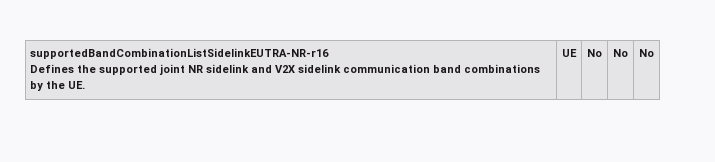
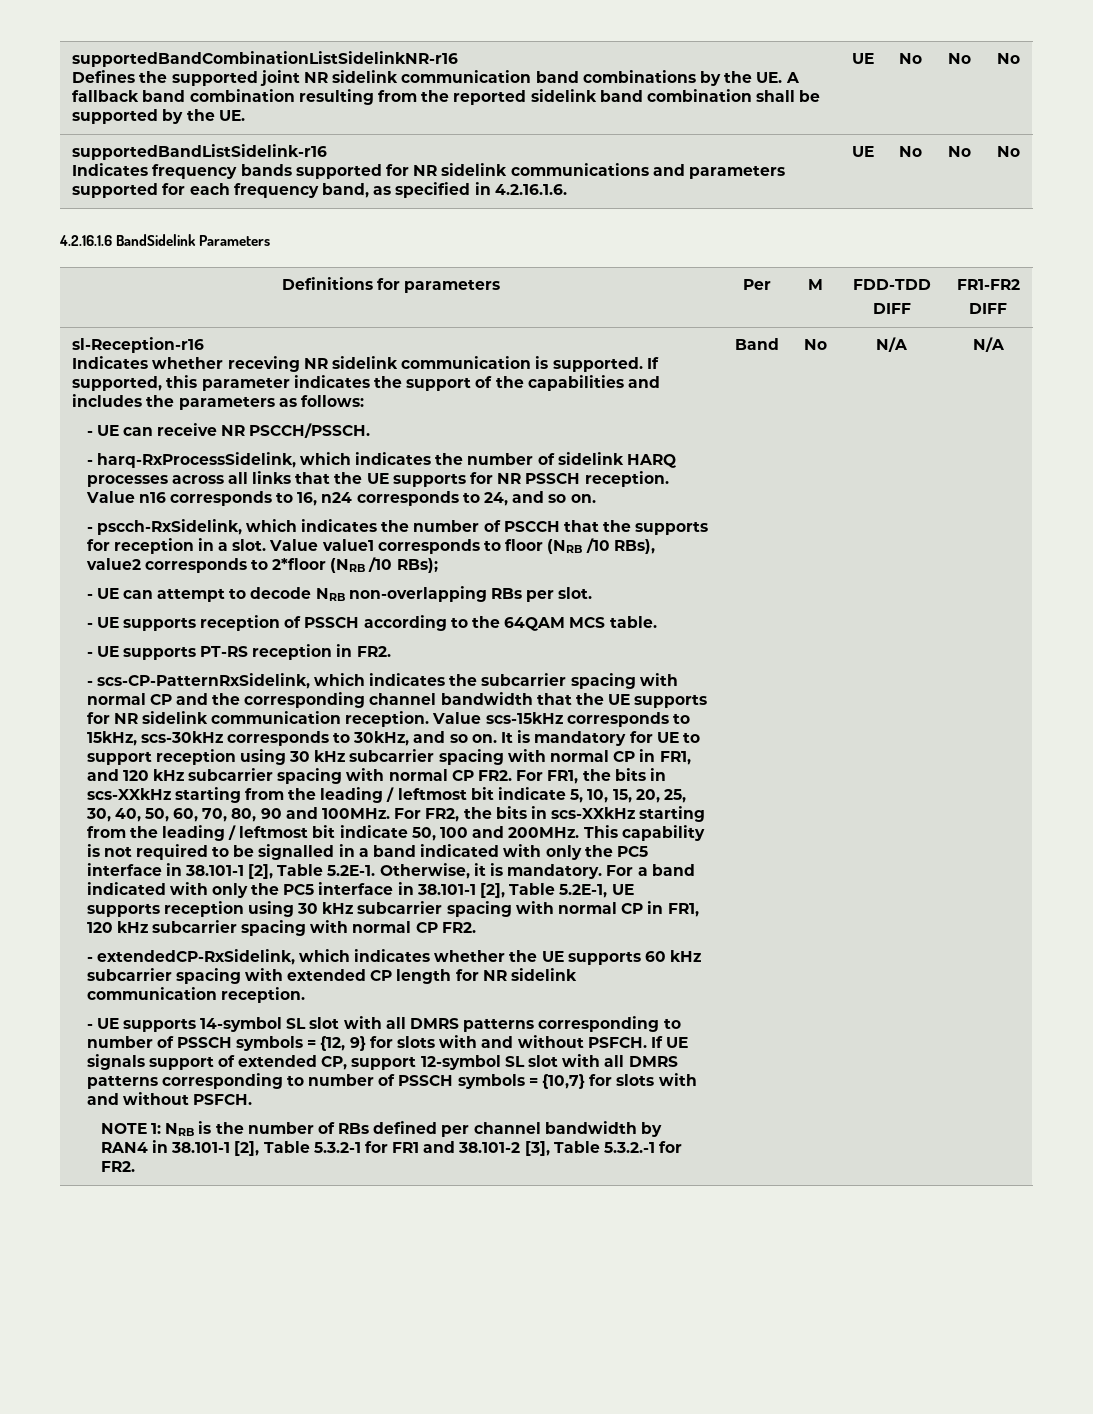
- supportedBandCombinationListSidelinkEUTRA-NR-r16
- Defines the supported joint NR sidelink and V2X sidelink communication band combinations by the UE. | UE | No | No | No
+ supportedBandCombinationListSidelinkNR-r16
+ Defines the supported joint NR sidelink communication band combinations by the UE. A fallback band combination resulting from the reported sidelink band combination shall be supported by the UE. | UE | No | No | No
+ supportedBandListSidelink-r16
+ Indicates frequency bands supported for NR sidelink communications and parameters supported for each frequency band, as specified in 4.2.16.1.6. | UE | No | No | No
+ 4.2.16.1.6 BandSidelink Parameters
+ Definitions for parameters | Per | M | FDD-TDD
+ DIFF | FR1-FR2
+ DIFF
+ sl-Reception-r16
+ Indicates whether receving NR sidelink communication is supported. If supported, this parameter indicates the support of the capabilities and includes the parameters as follows:
+ - UE can receive NR PSCCH/PSSCH.
+ - harq-RxProcessSidelink, which indicates the number of sidelink HARQ processes across all links that the UE supports for NR PSSCH reception. Value n16 corresponds to 16, n24 corresponds to 24, and so on.
+ - pscch-RxSidelink, which indicates the number of PSCCH that the supports for reception in a slot. Value value1 corresponds to floor (NRB /10 RBs), value2 corresponds to 2*floor (NRB /10 RBs);
+ - UE can attempt to decode NRB non-overlapping RBs per slot.
+ - UE supports reception of PSSCH according to the 64QAM MCS table.
+ - UE supports PT-RS reception in FR2.
+ - scs-CP-PatternRxSidelink, which indicates the subcarrier spacing with normal CP and the corresponding channel bandwidth that the UE supports for NR sidelink communication reception. Value scs-15kHz corresponds to 15kHz, scs-30kHz corresponds to 30kHz, and so on. It is mandatory for UE to support reception using 30 kHz subcarrier spacing with normal CP in FR1, and 120 kHz subcarrier spacing with normal CP FR2. For FR1, the bits in scs-XXkHz starting from the leading / leftmost bit indicate 5, 10, 15, 20, 25, 30, 40, 50, 60, 70, 80, 90 and 100MHz. For FR2, the bits in scs-XXkHz starting from the leading / leftmost bit indicate 50, 100 and 200MHz. This capability is not required to be signalled in a band indicated with only the PC5 interface in 38.101-1 [2], Table 5.2E-1. Otherwise, it is mandatory. For a band indicated with only the PC5 interface in 38.101-1 [2], Table 5.2E-1, UE supports reception using 30 kHz subcarrier spacing with normal CP in FR1, 120 kHz subcarrier spacing with normal CP FR2.
+ - extendedCP-RxSidelink, which indicates whether the UE supports 60 kHz subcarrier spacing with extended CP length for NR sidelink communication reception.
+ - UE supports 14-symbol SL slot with all DMRS patterns corresponding to number of PSSCH symbols = {12, 9} for slots with and without PSFCH. If UE signals support of extended CP, support 12-symbol SL slot with all DMRS patterns corresponding to number of PSSCH symbols = {10,7} for slots with and without PSFCH.
+ NOTE 1: NRB is the number of RBs defined per channel bandwidth by RAN4 in 38.101-1 [2], Table 5.3.2-1 for FR1 and 38.101-2 [3], Table 5.3.2.-1 for FR2. | Band | No | N/A | N/A

